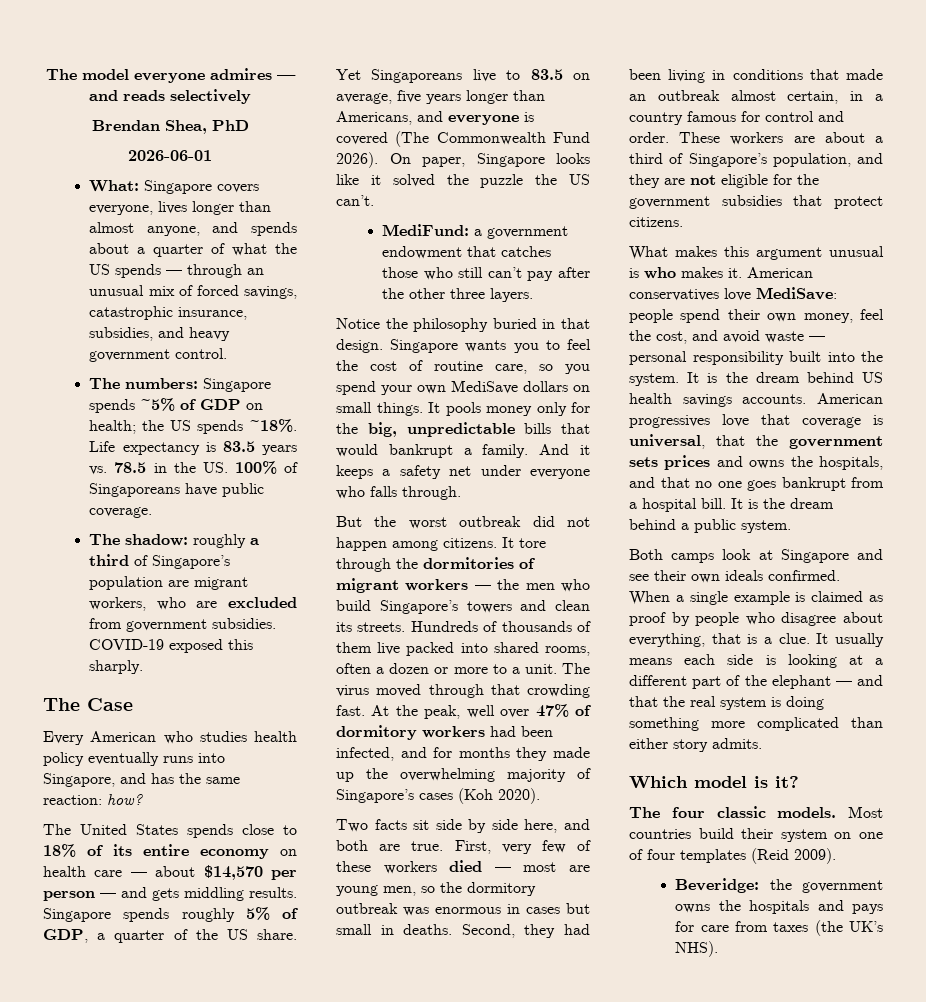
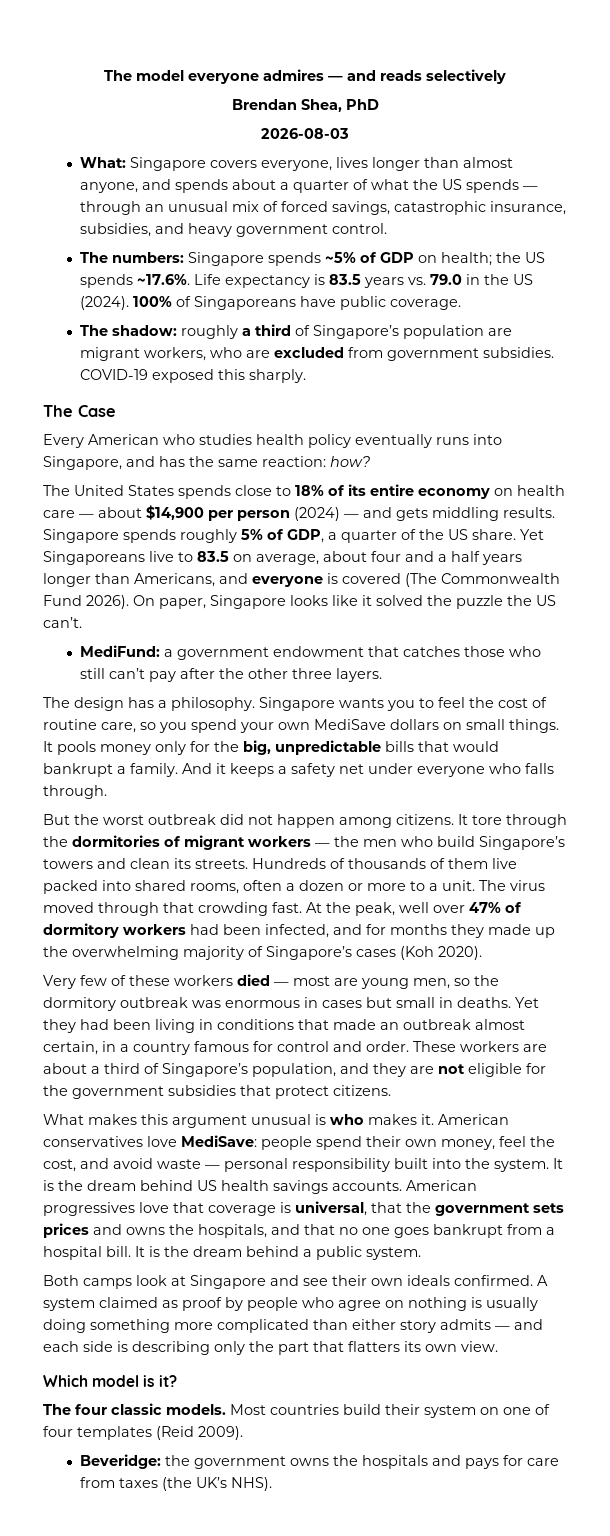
- 2026-06-01
+ 2026-08-03
- The numbers: Singapore spends ~5% of GDP on health; the US spends ~18%. Life expectancy is 83.5 years vs. 78.5 in the US. 100% of Singaporeans have public coverage.
+ The numbers: Singapore spends ~5% of GDP on health; the US spends ~17.6%. Life expectancy is 83.5 years vs. 79.0 in the US (2024). 100% of Singaporeans have public coverage.
- The United States spends close to 18% of its entire economy on health care — about $14,570 per person — and gets middling results.
+ The United States spends close to 18% of its entire economy on health care — about $14,900 per person (2024) — and gets middling results.
- Yet Singaporeans live to 83.5 on average, five years longer than Americans, and everyone is covered (The Commonwealth Fund 2026).
+ Yet Singaporeans live to 83.5 on average, about four and a half years longer than Americans, and everyone is covered (The Commonwealth Fund 2026).
- Notice the philosophy buried in that design.
+ The design has a philosophy.
- Two facts sit side by side here, and both are true. First, very few of these workers died — most are young men, so the dormitory outbreak was enormous in cases but small in deaths.
+ Very few of these workers died — most are young men, so the dormitory outbreak was enormous in cases but small in deaths.
- Second, they had been living in conditions that made an outbreak almost certain, in a country famous for control and order.
+ Yet they had been living in conditions that made an outbreak almost certain, in a country famous for control and order.
- When a single example is claimed as proof by people who disagree about everything, that is a clue. It usually means each side is looking at a different part of the elephant — and that the real system is doing something more complicated than either story admits.
+ A system claimed as proof by people who agree on nothing is usually doing something more complicated than either story admits — and each side is describing only the part that flatters its own view.

